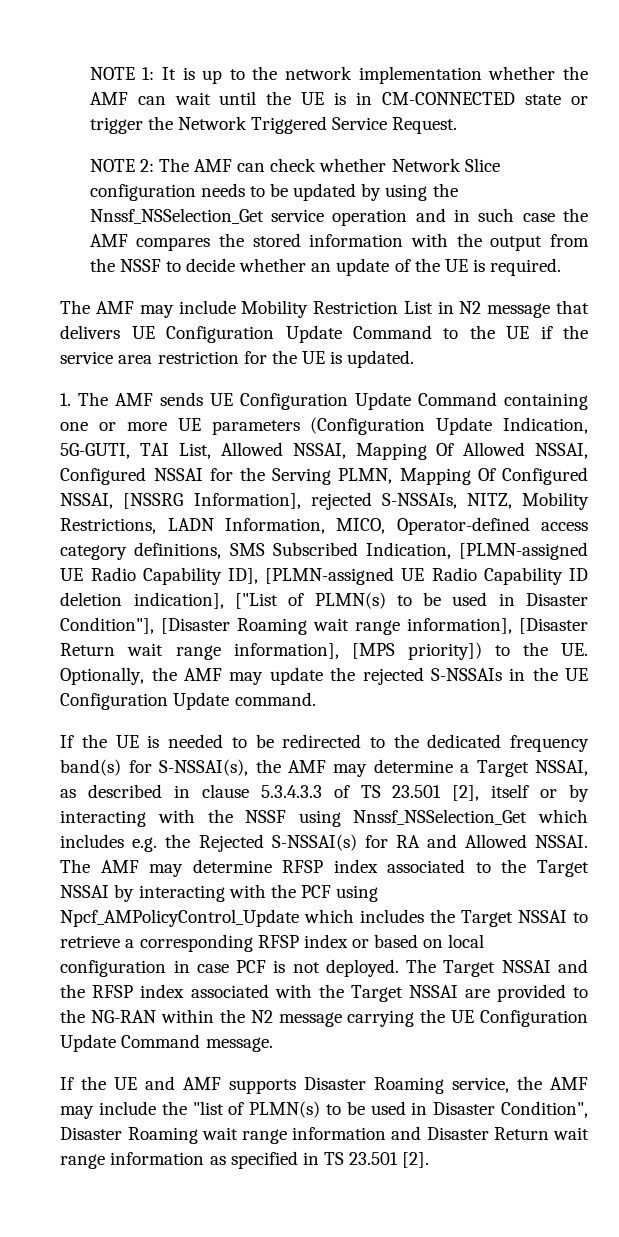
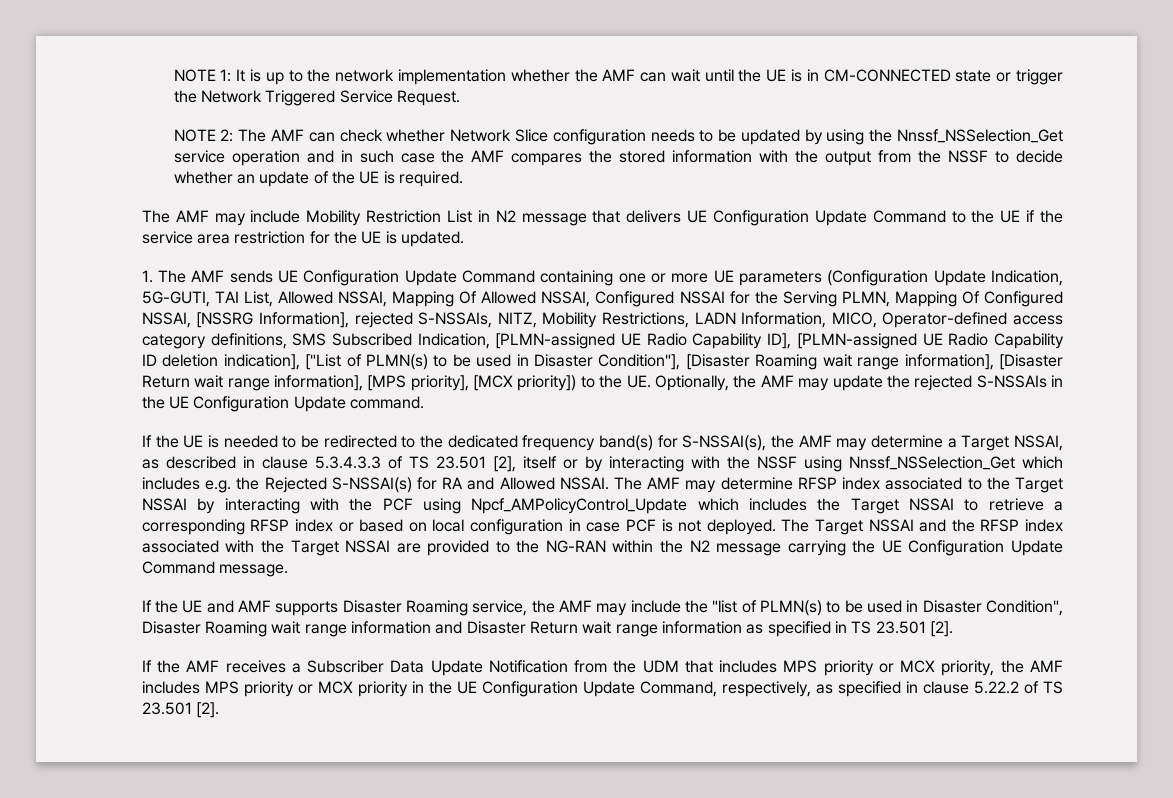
- 1. The AMF sends UE Configuration Update Command containing one or more UE parameters (Configuration Update Indication, 5G-GUTI, TAI List, Allowed NSSAI, Mapping Of Allowed NSSAI, Configured NSSAI for the Serving PLMN, Mapping Of Configured NSSAI, [NSSRG Information], rejected S-NSSAIs, NITZ, Mobility Restrictions, LADN Information, MICO, Operator-defined access category definitions, SMS Subscribed Indication, [PLMN-assigned UE Radio Capability ID], [PLMN-assigned UE Radio Capability ID deletion indication], ["List of PLMN(s) to be used in Disaster Condition"], [Disaster Roaming wait range information], [Disaster Return wait range information], [MPS priority]) to the UE. Optionally, the AMF may update the rejected S-NSSAIs in the UE Configuration Update command.
+ 1. The AMF sends UE Configuration Update Command containing one or more UE parameters (Configuration Update Indication, 5G-GUTI, TAI List, Allowed NSSAI, Mapping Of Allowed NSSAI, Configured NSSAI for the Serving PLMN, Mapping Of Configured NSSAI, [NSSRG Information], rejected S-NSSAIs, NITZ, Mobility Restrictions, LADN Information, MICO, Operator-defined access category definitions, SMS Subscribed Indication, [PLMN-assigned UE Radio Capability ID], [PLMN-assigned UE Radio Capability ID deletion indication], ["List of PLMN(s) to be used in Disaster Condition"], [Disaster Roaming wait range information], [Disaster Return wait range information], [MPS priority], [MCX priority]) to the UE. Optionally, the AMF may update the rejected S-NSSAIs in the UE Configuration Update command.
+ If the AMF receives a Subscriber Data Update Notification from the UDM that includes MPS priority or MCX priority, the AMF includes MPS priority or MCX priority in the UE Configuration Update Command, respectively, as specified in clause 5.22.2 of TS 23.501 [2].

